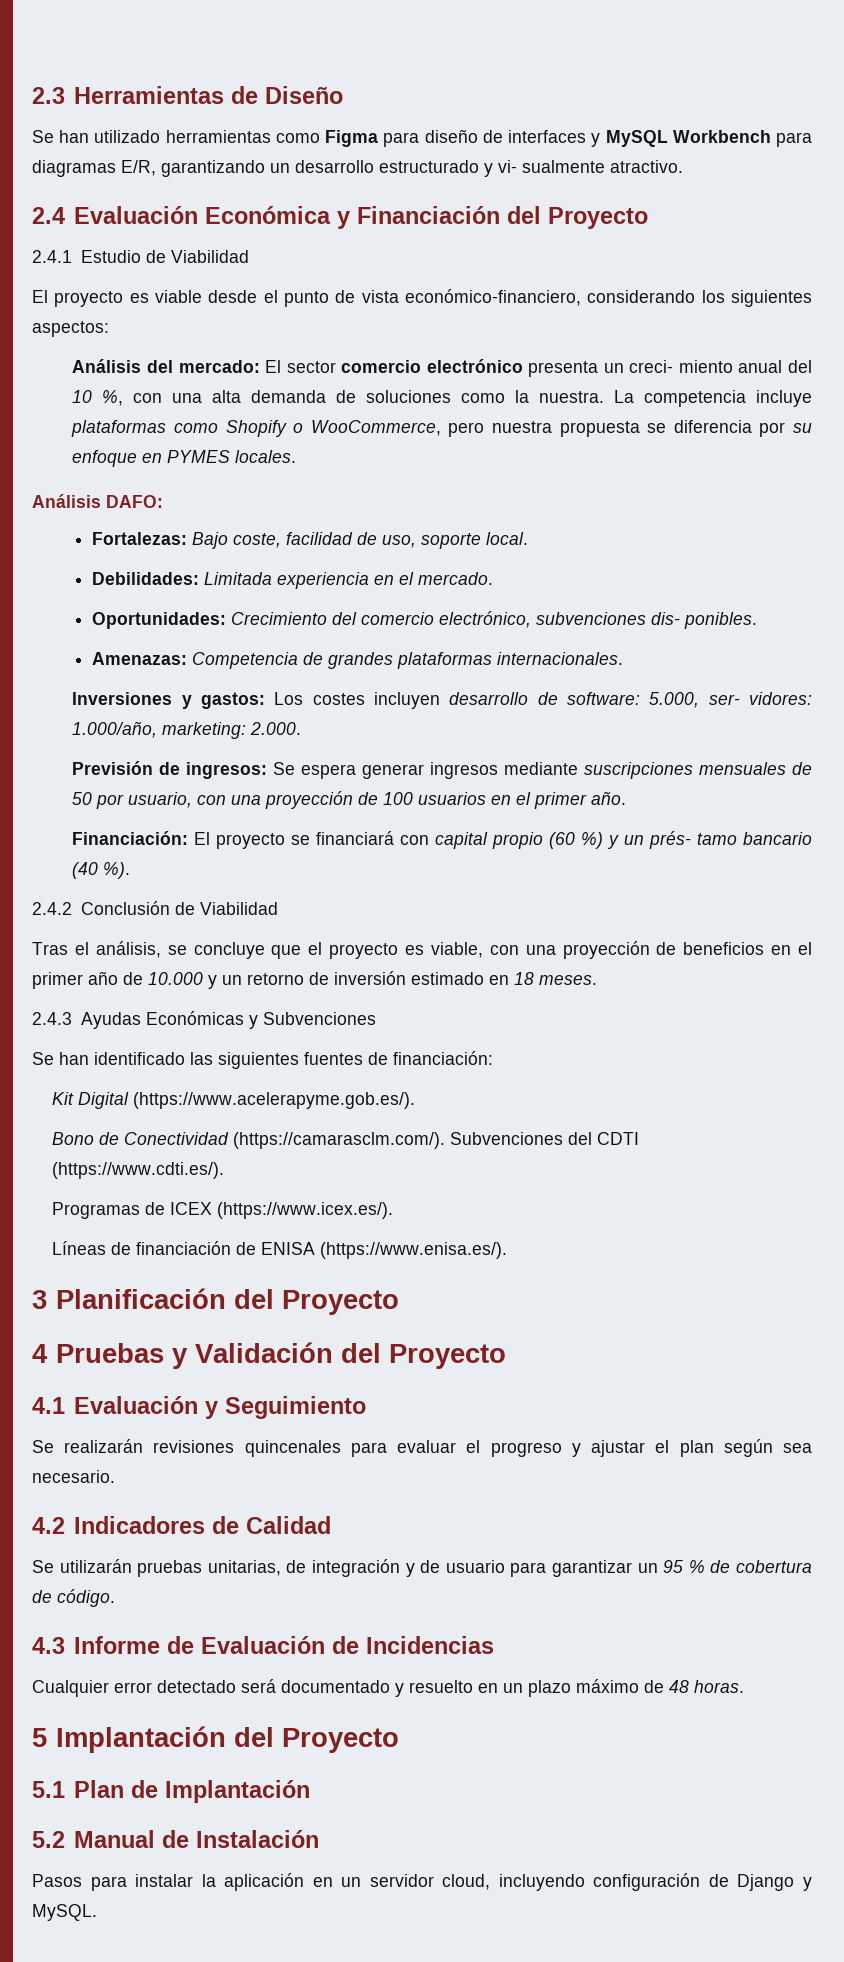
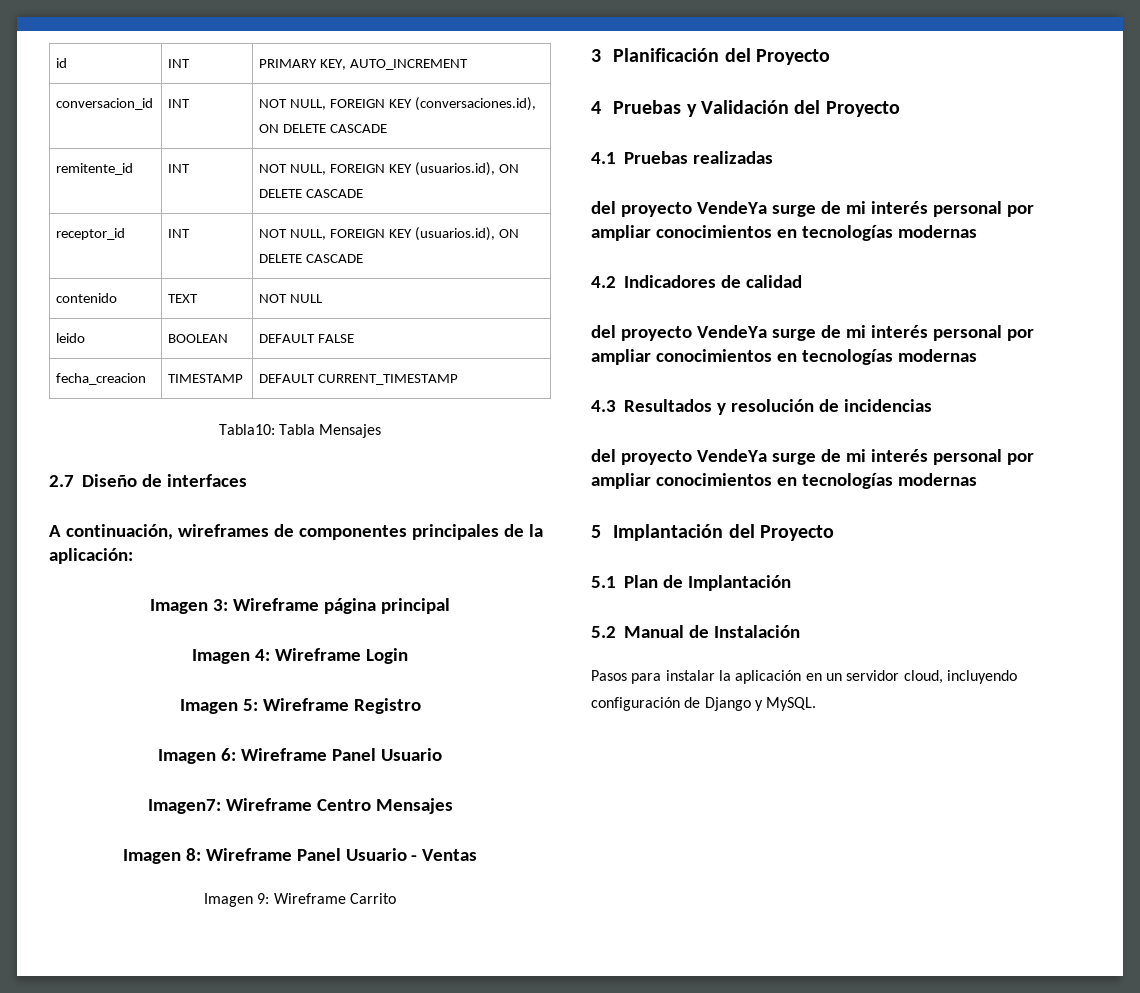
- 2.3 Herramientas de Diseño
- Se han utilizado herramientas como Figma para diseño de interfaces y MySQL Workbench para diagramas E/R, garantizando un desarrollo estructurado y vi- sualmente atractivo.
- 2.4 Evaluación Económica y Financiación del Proyecto
- 2.4.1 Estudio de Viabilidad
- El proyecto es viable desde el punto de vista económico-financiero, considerando los siguientes aspectos:
- Análisis del mercado: El sector comercio electrónico presenta un creci- miento anual del 10 %, con una alta demanda de soluciones como la nuestra. La competencia incluye plataformas como Shopify o WooCommerce, pero nuestra propuesta se diferencia por su enfoque en PYMES locales.
- Análisis DAFO:
- Fortalezas: Bajo coste, facilidad de uso, soporte local.
- Debilidades: Limitada experiencia en el mercado.
- Oportunidades: Crecimiento del comercio electrónico, subvenciones dis- ponibles.
- Amenazas: Competencia de grandes plataformas internacionales.
- Inversiones y gastos: Los costes incluyen desarrollo de software: 5.000, ser- vidores: 1.000/año, marketing: 2.000.
- Previsión de ingresos: Se espera generar ingresos mediante suscripciones mensuales de 50 por usuario, con una proyección de 100 usuarios en el primer año.
- Financiación: El proyecto se financiará con capital propio (60 %) y un prés- tamo bancario (40 %).
- 2.4.2 Conclusión de Viabilidad
- Tras el análisis, se concluye que el proyecto es viable, con una proyección de beneficios en el primer año de 10.000 y un retorno de inversión estimado en 18 meses.
- 2.4.3 Ayudas Económicas y Subvenciones
- Se han identificado las siguientes fuentes de financiación:
- Kit Digital (https://www.acelerapyme.gob.es/).
- Bono de Conectividad (https://camarasclm.com/). Subvenciones del CDTI (https://www.cdti.es/).
- Programas de ICEX (https://www.icex.es/).
- Líneas de financiación de ENISA (https://www.enisa.es/).
+ id | INT | PRIMARY KEY, AUTO_INCREMENT
+ conversacion_id | INT | NOT NULL, FOREIGN KEY (conversaciones.id), ON DELETE CASCADE
+ remitente_id | INT | NOT NULL, FOREIGN KEY (usuarios.id), ON DELETE CASCADE
+ receptor_id | INT | NOT NULL, FOREIGN KEY (usuarios.id), ON DELETE CASCADE
+ contenido | TEXT | NOT NULL
+ leido | BOOLEAN | DEFAULT FALSE
+ fecha_creacion | TIMESTAMP | DEFAULT CURRENT_TIMESTAMP
+ Tabla10: Tabla Mensajes
+ 2.7 Diseño de interfaces
+ A continuación, wireframes de componentes principales de la aplicación:
+ Imagen 3: Wireframe página principal
+ Imagen 4: Wireframe Login
+ Imagen 5: Wireframe Registro
+ Imagen 6: Wireframe Panel Usuario
+ Imagen7: Wireframe Centro Mensajes
+ Imagen 8: Wireframe Panel Usuario - Ventas
+ Imagen 9: Wireframe Carrito
- 4.1 Evaluación y Seguimiento
- Se realizarán revisiones quincenales para evaluar el progreso y ajustar el plan según sea necesario.
- 4.2 Indicadores de Calidad
- Se utilizarán pruebas unitarias, de integración y de usuario para garantizar un 95 % de cobertura de código.
- 4.3 Informe de Evaluación de Incidencias
- Cualquier error detectado será documentado y resuelto en un plazo máximo de 48 horas.
+ 4.1 Pruebas realizadas
+ del proyecto VendeYa surge de mi interés personal por ampliar conocimientos en tecnologías modernas
+ 4.2 Indicadores de calidad
+ del proyecto VendeYa surge de mi interés personal por ampliar conocimientos en tecnologías modernas
+ 4.3 Resultados y resolución de incidencias
+ del proyecto VendeYa surge de mi interés personal por ampliar conocimientos en tecnologías modernas

